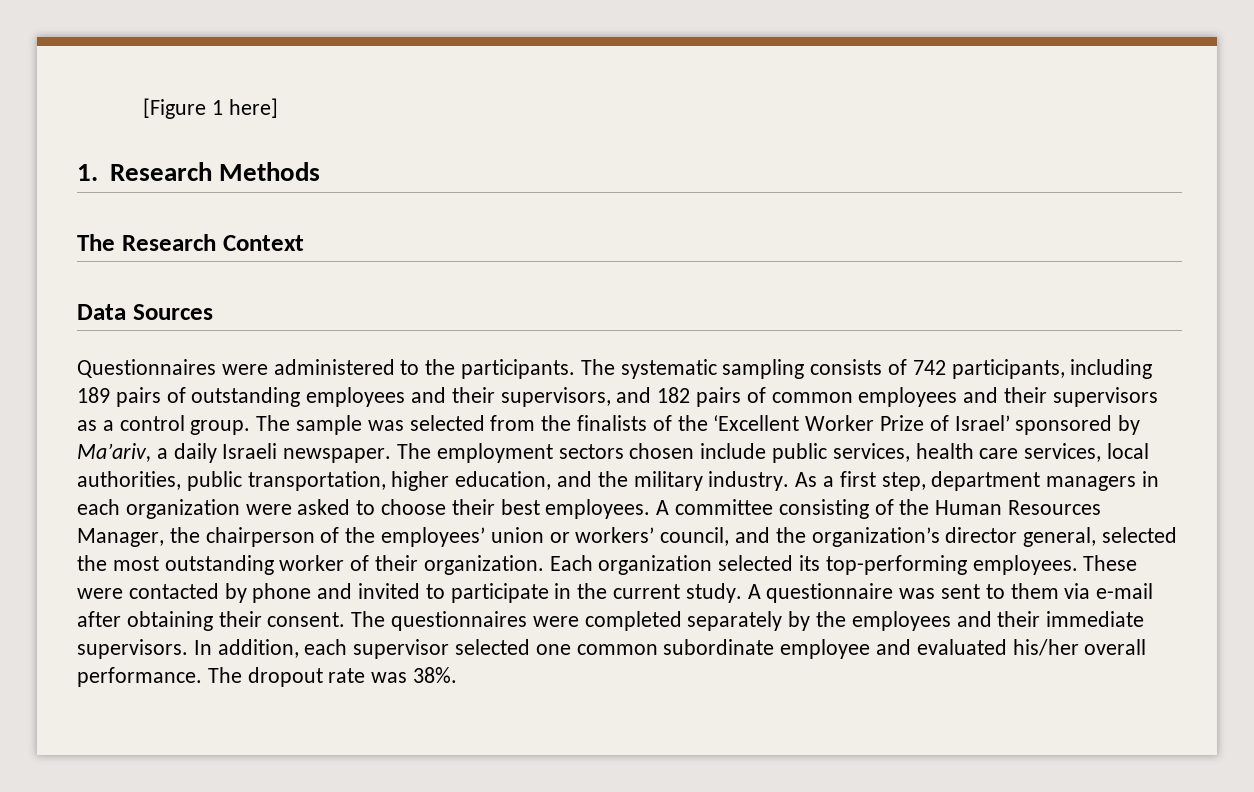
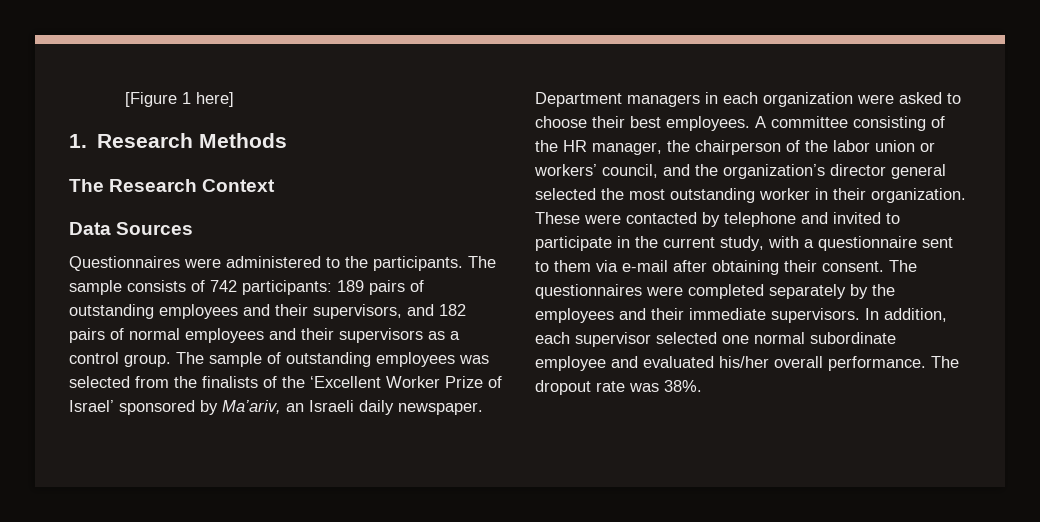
- The systematic sampling consists of 742 participants, including 189 pairs of outstanding employees and their supervisors, and 182 pairs of common employees and their supervisors as a control group.
+ The sample consists of 742 participants: 189 pairs of outstanding employees and their supervisors, and 182 pairs of normal employees and their supervisors as a control group.
- The sample was selected from the finalists of the ‘Excellent Worker Prize of Israel’ sponsored by Ma’ariv, a daily Israeli newspaper. The employment sectors chosen include public services, health care services, local authorities, public transportation, higher education, and the military industry. As a first step, department managers in each organization were asked to choose their best employees.
+ The sample of outstanding employees was selected from the finalists of the ‘Excellent Worker Prize of Israel’ sponsored by Ma’ariv, an Israeli daily newspaper. Department managers in each organization were asked to choose their best employees.
- A committee consisting of the Human Resources Manager, the chairperson of the employees’ union or workers’ council, and the organization’s director general, selected the most outstanding worker of their organization.
+ A committee consisting of the HR manager, the chairperson of the labor union or workers’ council, and the organization’s director general selected the most outstanding worker in their organization.
- Each organization selected its top-performing employees.
- These were contacted by phone and invited to participate in the current study. A questionnaire was sent to them via e-mail after obtaining their consent.
+ These were contacted by telephone and invited to participate in the current study, with a questionnaire sent to them via e-mail after obtaining their consent.
- In addition, each supervisor selected one common subordinate employee and evaluated his/her overall performance.
+ In addition, each supervisor selected one normal subordinate employee and evaluated his/her overall performance.

